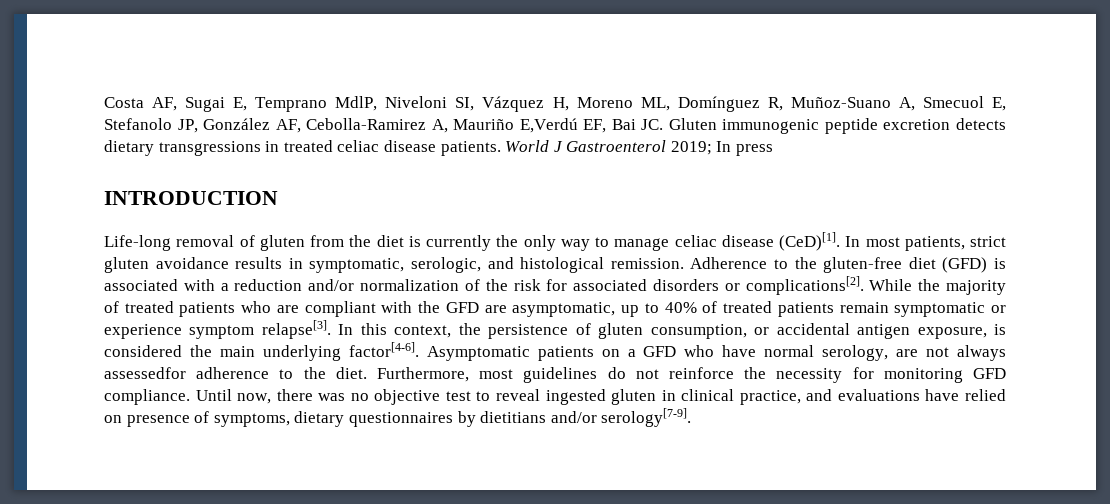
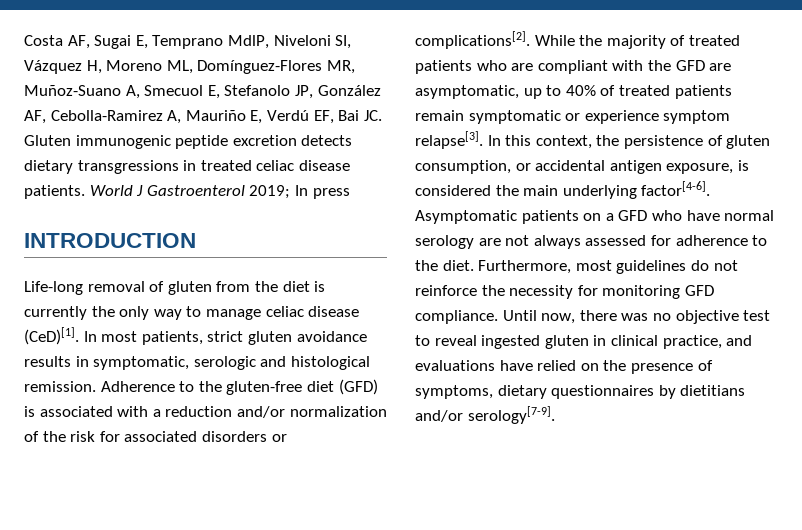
- Costa AF, Sugai E, Temprano MdlP, Niveloni SI, Vázquez H, Moreno ML, Domínguez R, Muñoz-Suano A, Smecuol E, Stefanolo JP, González AF, Cebolla-Ramirez A, Mauriño E,Verdú EF, Bai JC. Gluten immunogenic peptide excretion detects dietary transgressions in treated celiac disease patients.
+ Costa AF, Sugai E, Temprano MdlP, Niveloni SI, Vázquez H, Moreno ML, Domínguez-Flores MR, Muñoz-Suano A, Smecuol E, Stefanolo JP, González AF, Cebolla-Ramirez A, Mauriño E, Verdú EF, Bai JC. Gluten immunogenic peptide excretion detects dietary transgressions in treated celiac disease patients.
- In most patients, strict gluten avoidance results in symptomatic, serologic, and histological remission.
+ In most patients, strict gluten avoidance results in symptomatic, serologic and histological remission.
- Asymptomatic patients on a GFD who have normal serology, are not always assessedfor adherence to the diet.
+ Asymptomatic patients on a GFD who have normal serology are not always assessed for adherence to the diet.
- Until now, there was no objective test to reveal ingested gluten in clinical practice, and evaluations have relied on presence of symptoms, dietary questionnaires by dietitians and/or serology[7-9].
+ Until now, there was no objective test to reveal ingested gluten in clinical practice, and evaluations have relied on the presence of symptoms, dietary questionnaires by dietitians and/or serology[7-9].

